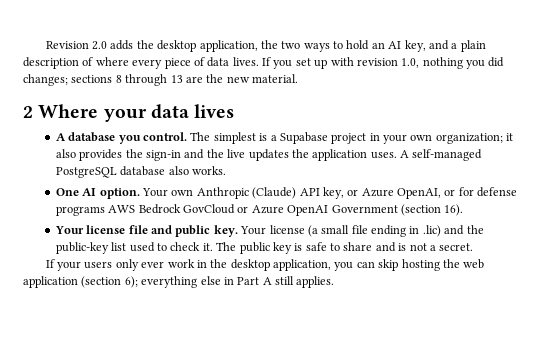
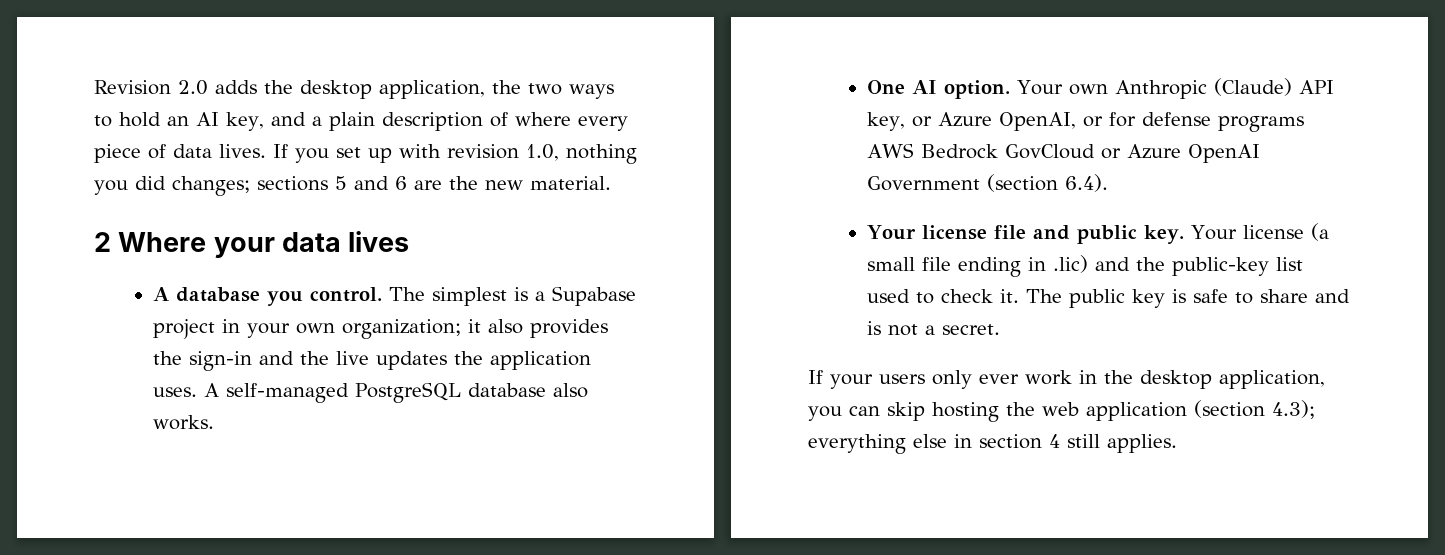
- If you set up with revision 1.0, nothing you did changes; sections 8 through 13 are the new material.
+ If you set up with revision 1.0, nothing you did changes; sections 5 and 6 are the new material.
- Your own Anthropic (Claude) API key, or Azure OpenAI, or for defense programs AWS Bedrock GovCloud or Azure OpenAI Government (section 16).
+ Your own Anthropic (Claude) API key, or Azure OpenAI, or for defense programs AWS Bedrock GovCloud or Azure OpenAI Government (section 6.4).
- If your users only ever work in the desktop application, you can skip hosting the web application (section 6); everything else in Part A still applies.
+ If your users only ever work in the desktop application, you can skip hosting the web application (section 4.3); everything else in section 4 still applies.

